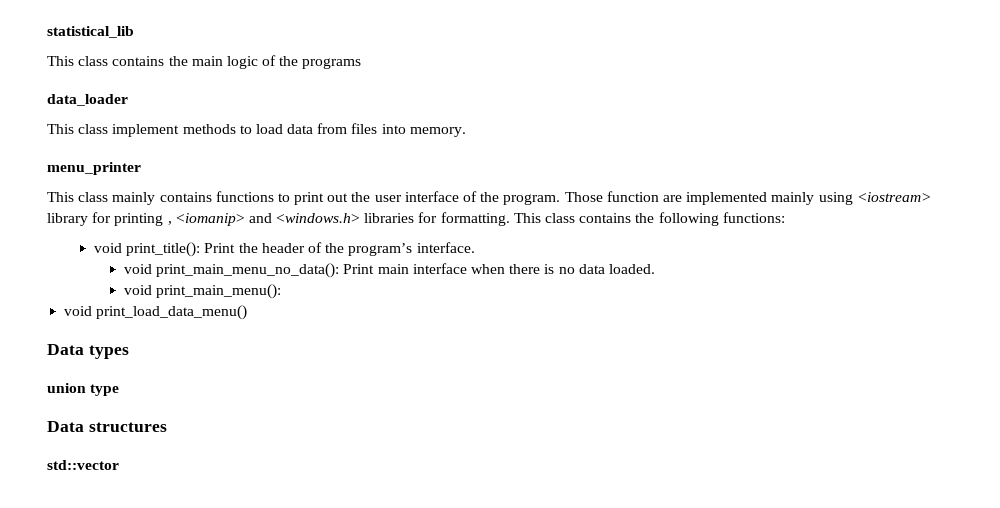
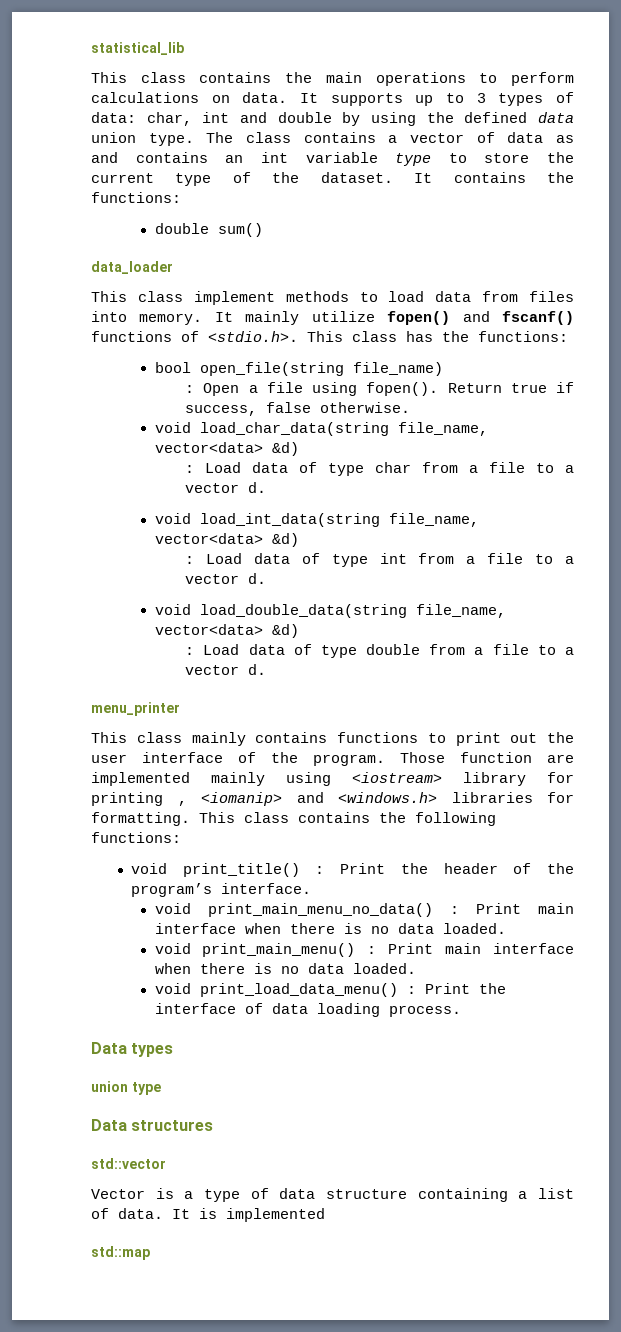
- This class contains the main logic of the programs
+ This class contains the main operations to perform calculations on data. It supports up to 3 types of data: char, int and double by using the defined data union type. The class contains a vector of data as and contains an int variable type to store the current type of the dataset. It contains the functions:
+ double sum()
+ It mainly utilize fopen() and fscanf() functions of <stdio.h>. This class has the functions:
+ bool open_file(string file_name)
+ : Open a file using fopen(). Return true if success, false otherwise.
+ void load_char_data(string file_name, vector<data> &d)
+ : Load data of type char from a file to a vector d.
+ void load_int_data(string file_name, vector<data> &d)
+ : Load data of type int from a file to a vector d.
+ void load_double_data(string file_name, vector<data> &d)
+ : Load data of type double from a file to a vector d.
- void print_title(): Print the header of the program’s interface.
+ void print_title() : Print the header of the program’s interface.
- void print_main_menu_no_data(): Print main interface when there is no data loaded.
+ void print_main_menu_no_data() : Print main interface when there is no data loaded.
- void print_main_menu():
- void print_load_data_menu()
+ void print_main_menu() : Print main interface when there is no data loaded.
+ void print_load_data_menu() : Print the interface of data loading process.
+ Vector is a type of data structure containing a list of data. It is implemented
+ std::map

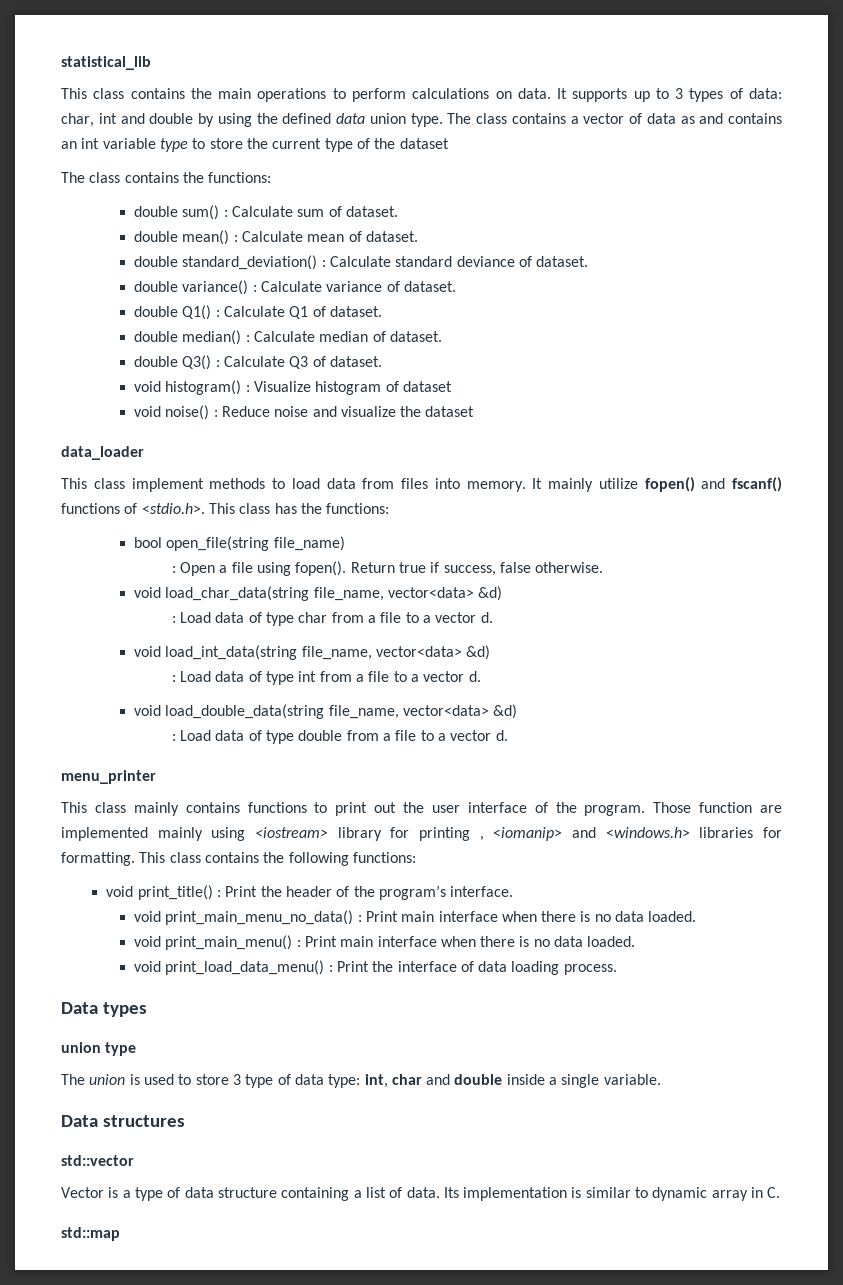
- The class contains a vector of data as and contains an int variable type to store the current type of the dataset. It contains the functions:
+ The class contains a vector of data as and contains an int variable type to store the current type of the dataset
+ The class contains the functions:
- double sum()
+ double sum() : Calculate sum of dataset.
+ double mean() : Calculate mean of dataset.
+ double standard_deviation() : Calculate standard deviance of dataset.
+ double variance() : Calculate variance of dataset.
+ double Q1() : Calculate Q1 of dataset.
+ double median() : Calculate median of dataset.
+ double Q3() : Calculate Q3 of dataset.
+ void histogram() : Visualize histogram of dataset
+ void noise() : Reduce noise and visualize the dataset
+ The union is used to store 3 type of data type: int, char and double inside a single variable.
- It is implemented
+ Its implementation is similar to dynamic array in C.

